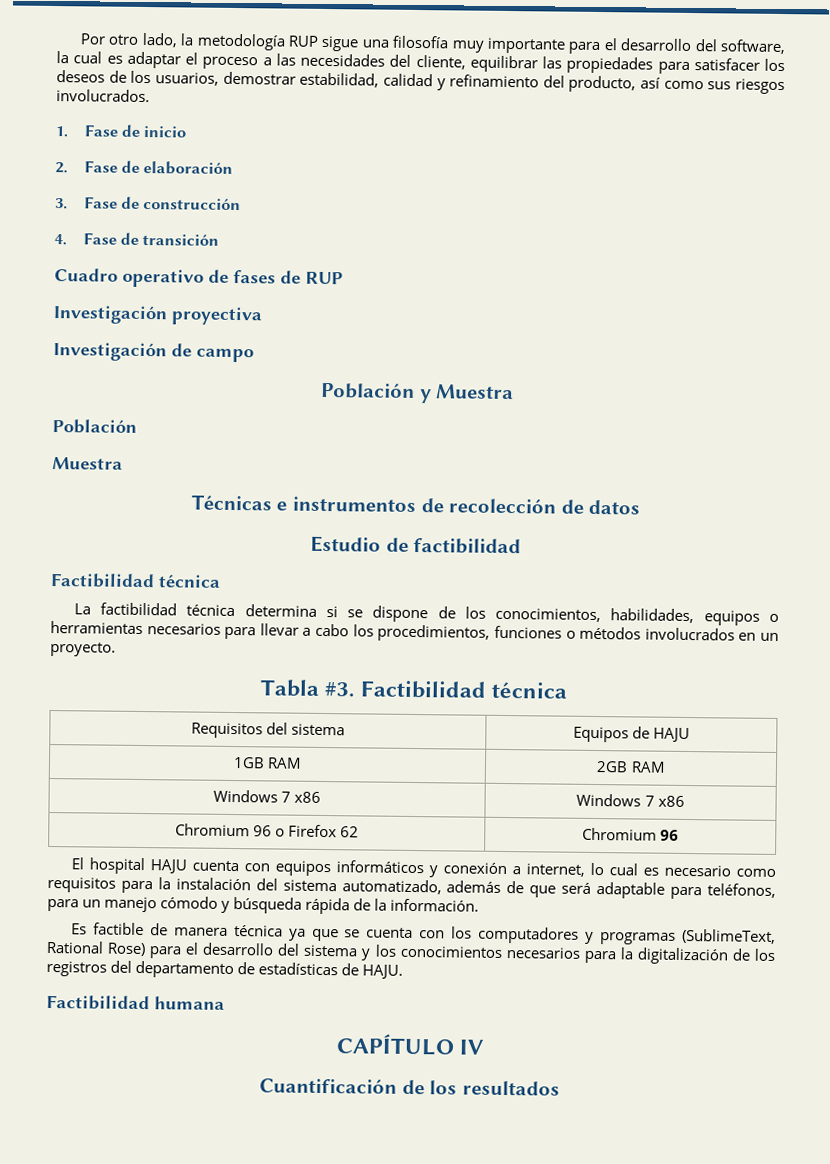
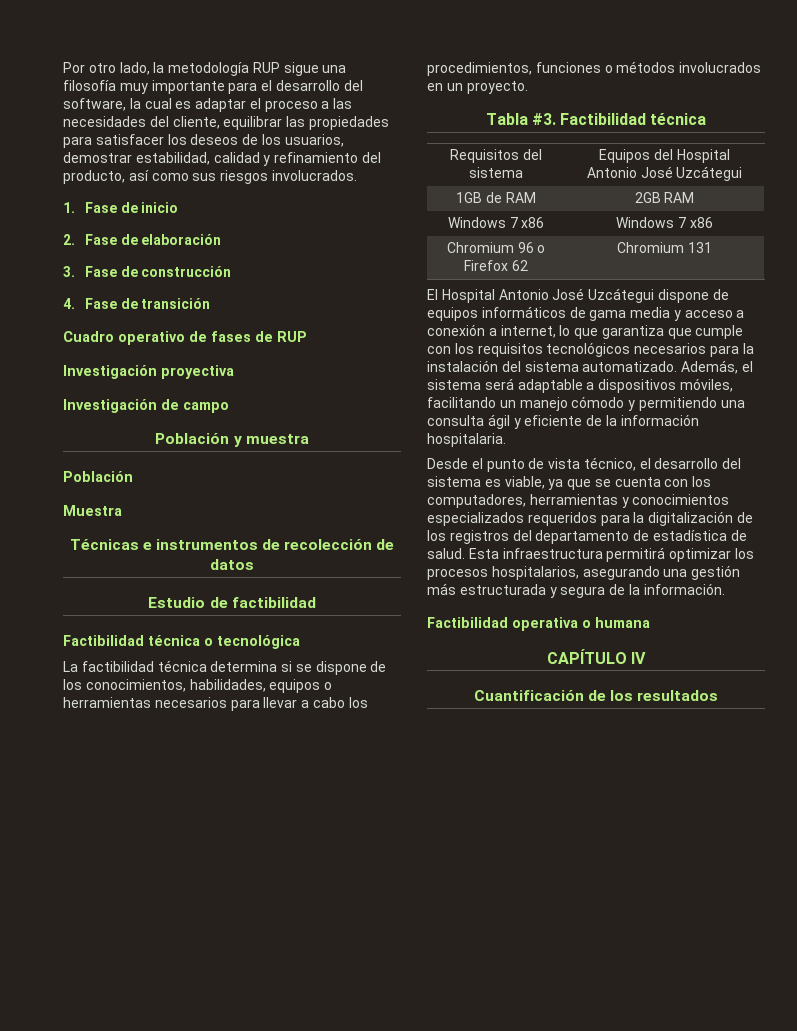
- Población y Muestra
+ Población y muestra
  Estudio de factibilidad
- Factibilidad técnica
+ Factibilidad técnica o tecnológica
- Requisitos del sistema | Equipos de HAJU
+ Requisitos del sistema | Equipos del Hospital Antonio José Uzcátegui
- 1GB RAM | 2GB RAM
+ 1GB de RAM | 2GB RAM
- Chromium 96 o Firefox 62 | Chromium 96
+ Chromium 96 o Firefox 62 | Chromium 131
- El hospital HAJU cuenta con equipos informáticos y conexión a internet, lo cual es necesario como requisitos para la instalación del sistema automatizado, además de que será adaptable para teléfonos, para un manejo cómodo y búsqueda rápida de la información.
- Es factible de manera técnica ya que se cuenta con los computadores y programas (SublimeText, Rational Rose) para el desarrollo del sistema y los conocimientos necesarios para la digitalización de los registros del departamento de estadísticas de HAJU.
- Factibilidad humana
+ El Hospital Antonio José Uzcátegui dispone de equipos informáticos de gama media y acceso a conexión a internet, lo que garantiza que cumple con los requisitos tecnológicos necesarios para la instalación del sistema automatizado. Además, el sistema será adaptable a dispositivos móviles, facilitando un manejo cómodo y permitiendo una consulta ágil y eficiente de la información hospitalaria.
+ Desde el punto de vista técnico, el desarrollo del sistema es viable, ya que se cuenta con los computadores, herramientas y conocimientos especializados requeridos para la digitalización de los registros del departamento de estadística de salud. Esta infraestructura permitirá optimizar los procesos hospitalarios, asegurando una gestión más estructurada y segura de la información.
+ Factibilidad operativa o humana

